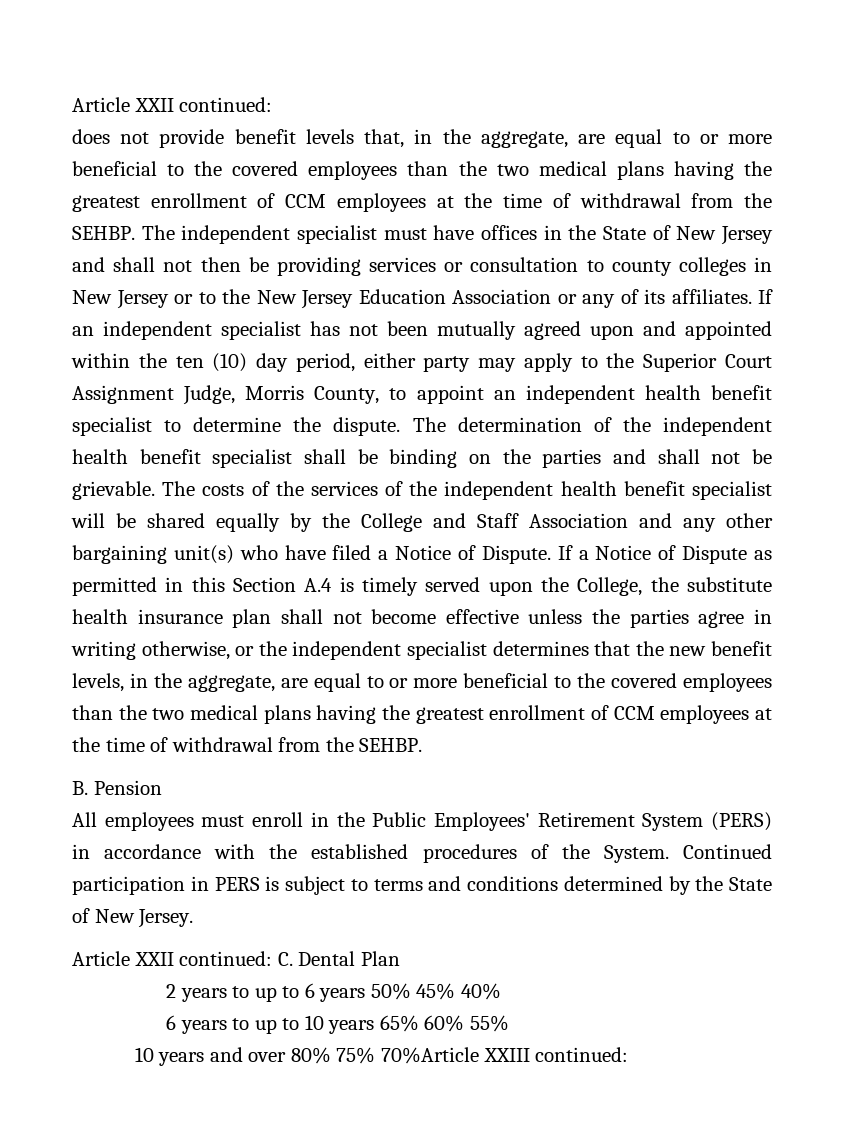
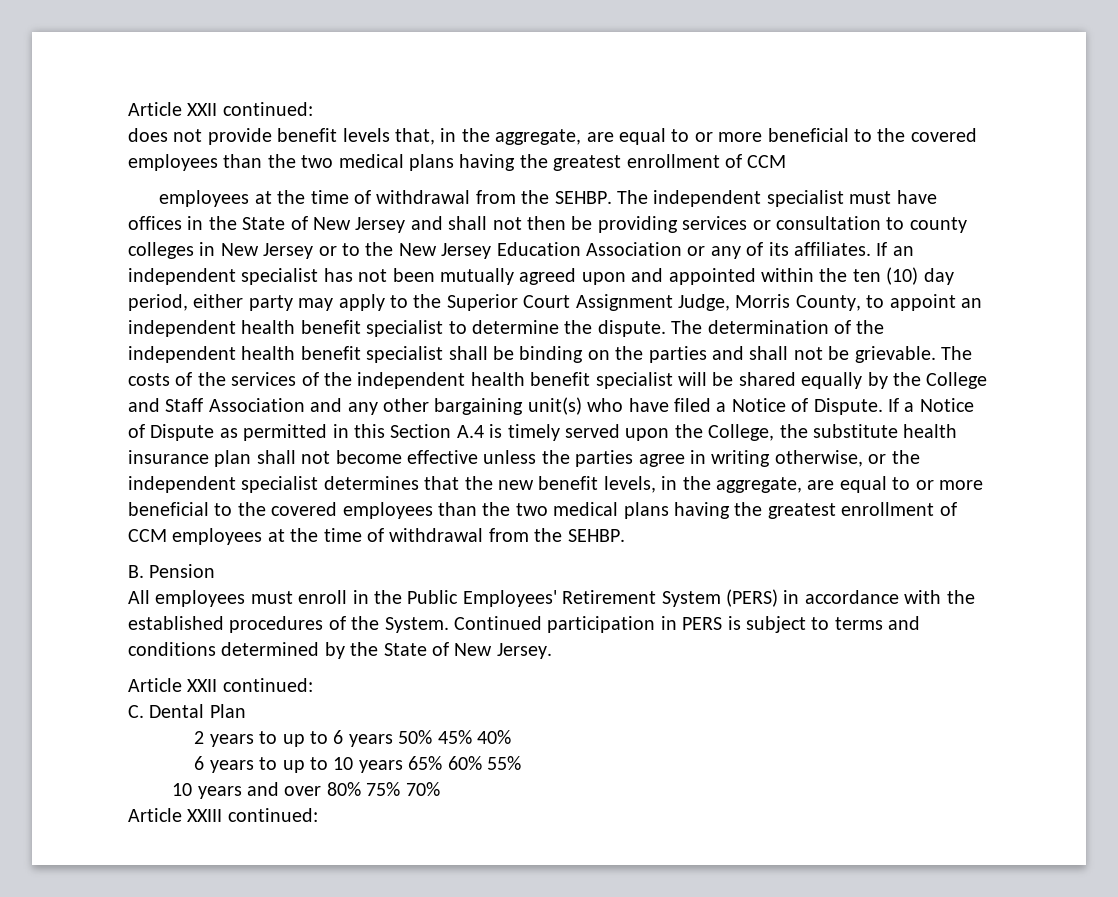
- does not provide benefit levels that, in the aggregate, are equal to or more beneficial to the covered employees than the two medical plans having the greatest enrollment of CCM employees at the time of withdrawal from the SEHBP.
+ does not provide benefit levels that, in the aggregate, are equal to or more beneficial to the covered employees than the two medical plans having the greatest enrollment of CCM
+ employees at the time of withdrawal from the SEHBP.
  Continued participation in PERS is subject to terms and conditions determined by the State of New Jersey.
- Article XXII continued: C. Dental Plan
+ Article XXII continued:
+ C. Dental Plan
- 10 years and over 80% 75% 70%Article XXIII continued:
+ 10 years and over 80% 75% 70%
+ Article XXIII continued:

